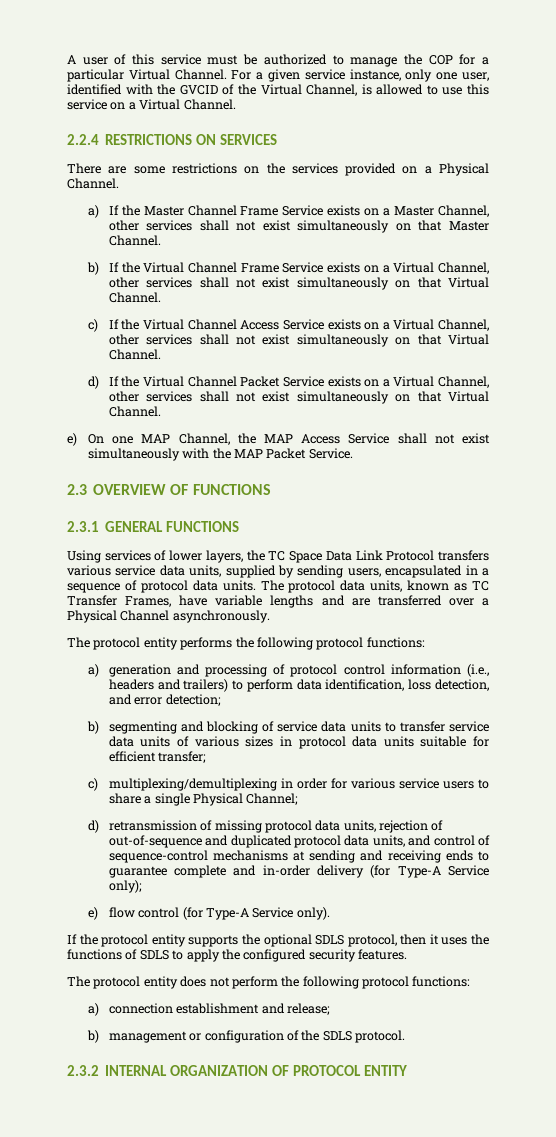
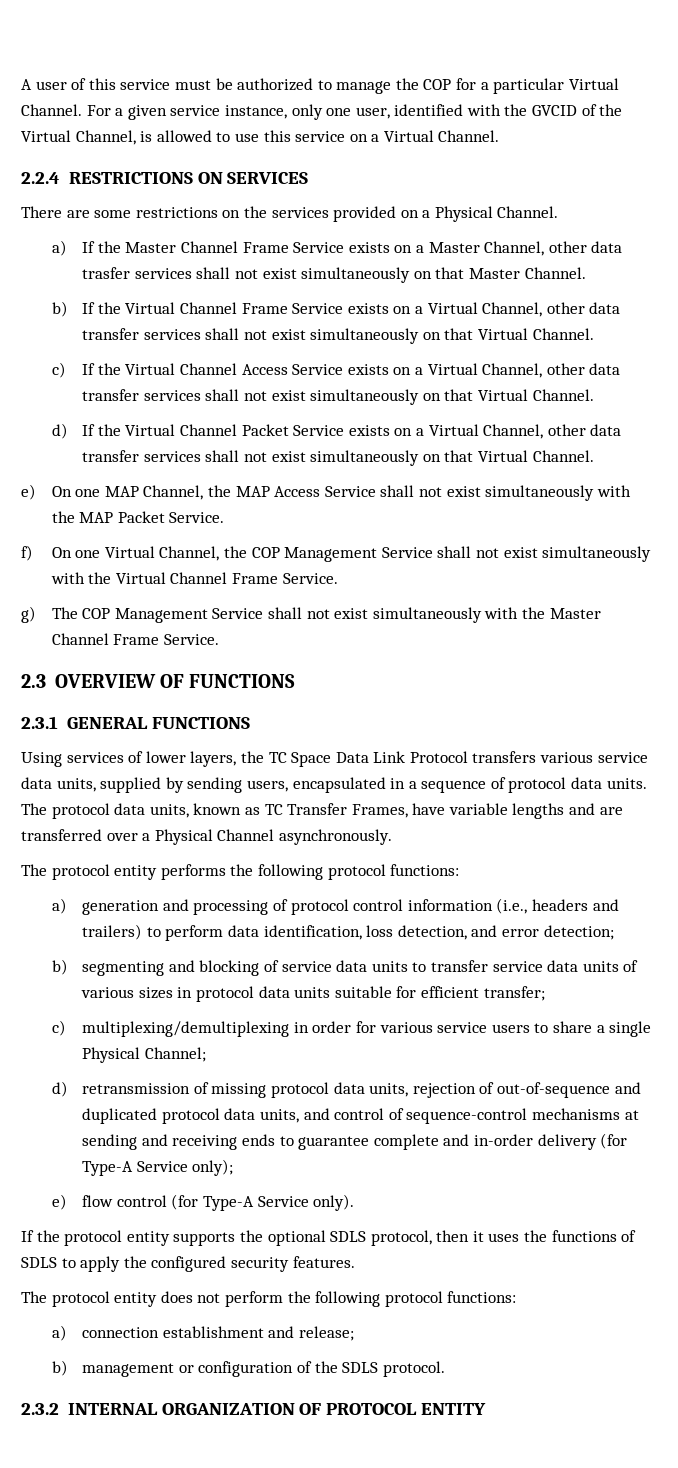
- a) If the Master Channel Frame Service exists on a Master Channel, other services shall not exist simultaneously on that Master Channel.
+ a) If the Master Channel Frame Service exists on a Master Channel, other data trasfer services shall not exist simultaneously on that Master Channel.
- b) If the Virtual Channel Frame Service exists on a Virtual Channel, other services shall not exist simultaneously on that Virtual Channel.
+ b) If the Virtual Channel Frame Service exists on a Virtual Channel, other data transfer services shall not exist simultaneously on that Virtual Channel.
- c) If the Virtual Channel Access Service exists on a Virtual Channel, other services shall not exist simultaneously on that Virtual Channel.
+ c) If the Virtual Channel Access Service exists on a Virtual Channel, other data transfer services shall not exist simultaneously on that Virtual Channel.
- d) If the Virtual Channel Packet Service exists on a Virtual Channel, other services shall not exist simultaneously on that Virtual Channel.
+ d) If the Virtual Channel Packet Service exists on a Virtual Channel, other data transfer services shall not exist simultaneously on that Virtual Channel.
+ f) On one Virtual Channel, the COP Management Service shall not exist simultaneously with the Virtual Channel Frame Service.
+ g) The COP Management Service shall not exist simultaneously with the Master Channel Frame Service.

